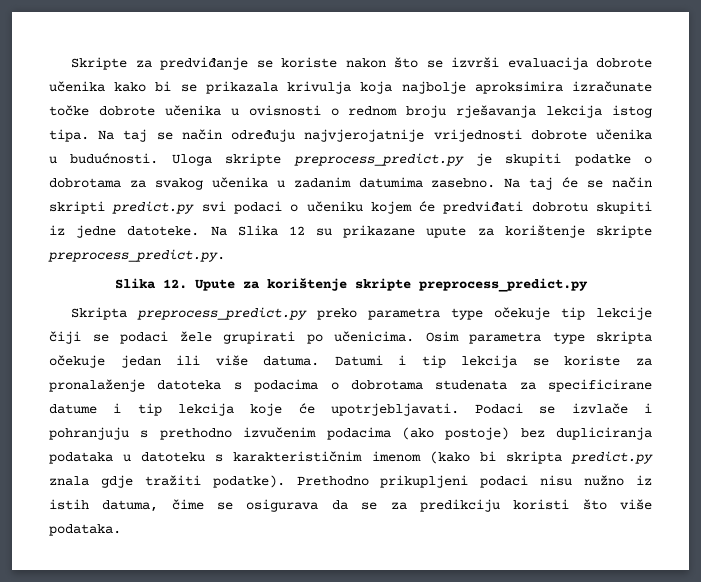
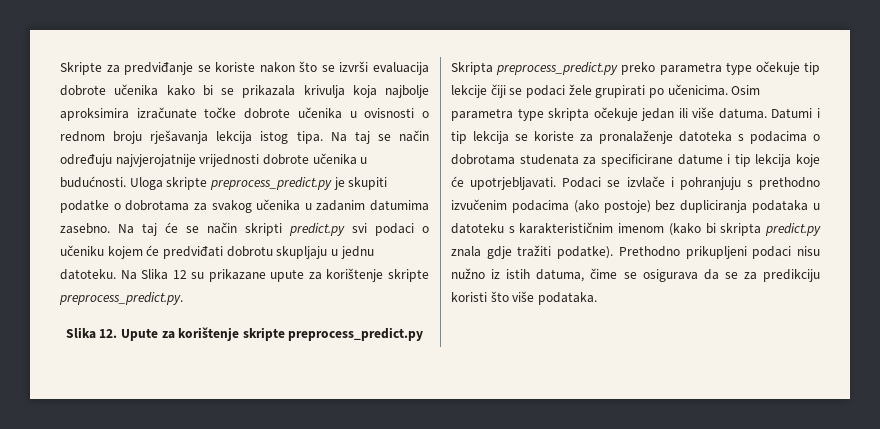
- Na taj će se način skripti predict.py svi podaci o učeniku kojem će predviđati dobrotu skupiti iz jedne datoteke.
+ Na taj će se način skripti predict.py svi podaci o učeniku kojem će predviđati dobrotu skupljaju u jednu datoteku.

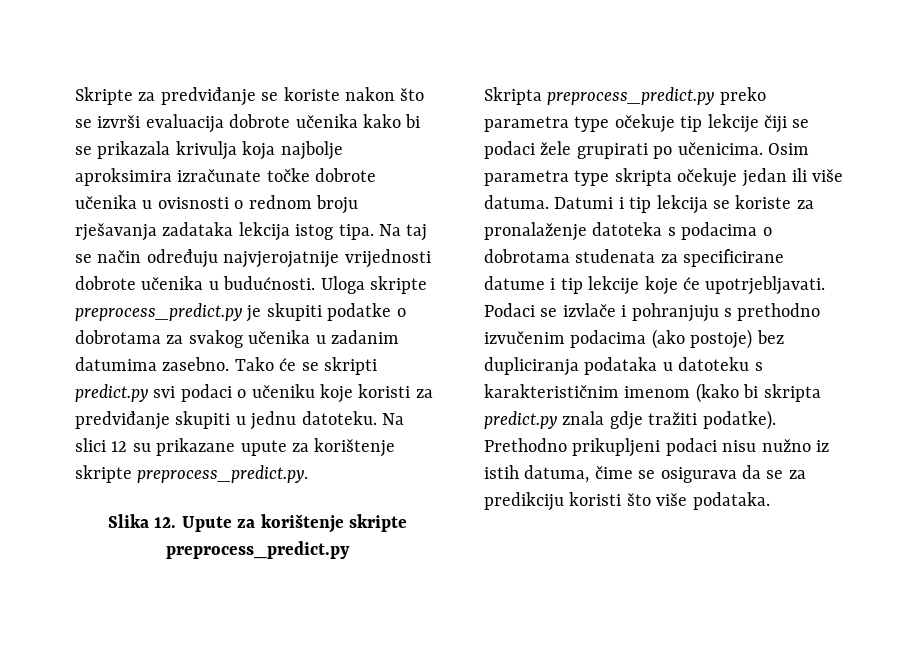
- Skripte za predviđanje se koriste nakon što se izvrši evaluacija dobrote učenika kako bi se prikazala krivulja koja najbolje aproksimira izračunate točke dobrote učenika u ovisnosti o rednom broju rješavanja lekcija istog tipa.
+ Skripte za predviđanje se koriste nakon što se izvrši evaluacija dobrote učenika kako bi se prikazala krivulja koja najbolje aproksimira izračunate točke dobrote učenika u ovisnosti o rednom broju rješavanja zadataka lekcija istog tipa.
- Na taj će se način skripti predict.py svi podaci o učeniku kojem će predviđati dobrotu skupljaju u jednu datoteku.
+ Tako će se skripti predict.py svi podaci o učeniku koje koristi za predviđanje skupiti u jednu datoteku.
- Na Slika 12 su prikazane upute za korištenje skripte preprocess_predict.py.
+ Na slici 12 su prikazane upute za korištenje skripte preprocess_predict.py.
- Datumi i tip lekcija se koriste za pronalaženje datoteka s podacima o dobrotama studenata za specificirane datume i tip lekcija koje će upotrjebljavati.
+ Datumi i tip lekcija se koriste za pronalaženje datoteka s podacima o dobrotama studenata za specificirane datume i tip lekcije koje će upotrjebljavati.

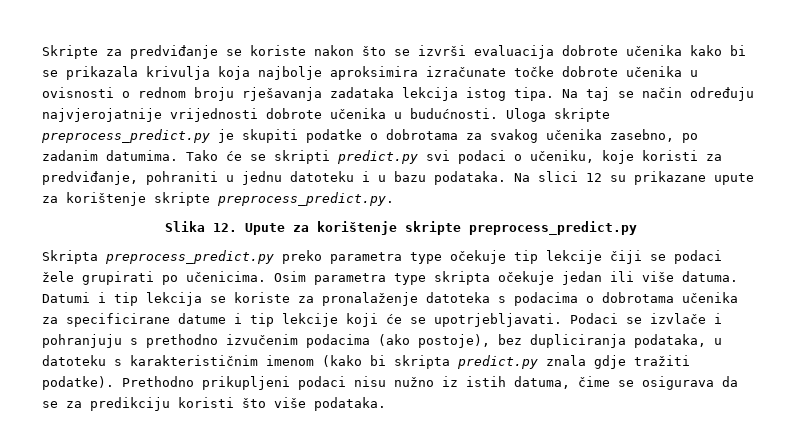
- Uloga skripte preprocess_predict.py je skupiti podatke o dobrotama za svakog učenika u zadanim datumima zasebno.
+ Uloga skripte preprocess_predict.py je skupiti podatke o dobrotama za svakog učenika zasebno, po zadanim datumima.
- Tako će se skripti predict.py svi podaci o učeniku koje koristi za predviđanje skupiti u jednu datoteku.
+ Tako će se skripti predict.py svi podaci o učeniku, koje koristi za predviđanje, pohraniti u jednu datoteku i u bazu podataka.
- Datumi i tip lekcija se koriste za pronalaženje datoteka s podacima o dobrotama studenata za specificirane datume i tip lekcije koje će upotrjebljavati.
+ Datumi i tip lekcija se koriste za pronalaženje datoteka s podacima o dobrotama učenika za specificirane datume i tip lekcije koji će se upotrjebljavati.
- Podaci se izvlače i pohranjuju s prethodno izvučenim podacima (ako postoje) bez dupliciranja podataka u datoteku s karakterističnim imenom (kako bi skripta predict.py znala gdje tražiti podatke).
+ Podaci se izvlače i pohranjuju s prethodno izvučenim podacima (ako postoje), bez dupliciranja podataka, u datoteku s karakterističnim imenom (kako bi skripta predict.py znala gdje tražiti podatke).

